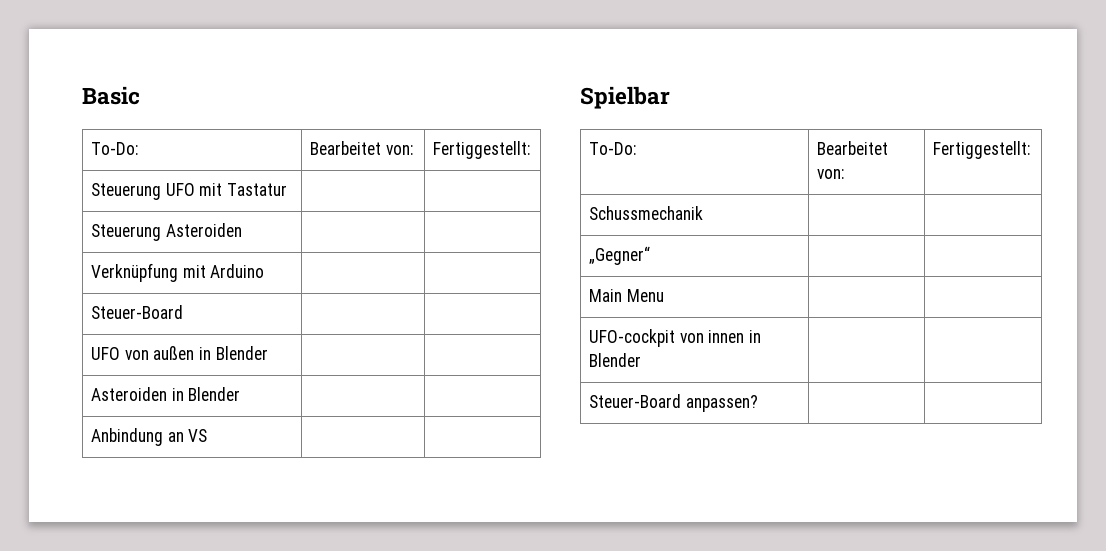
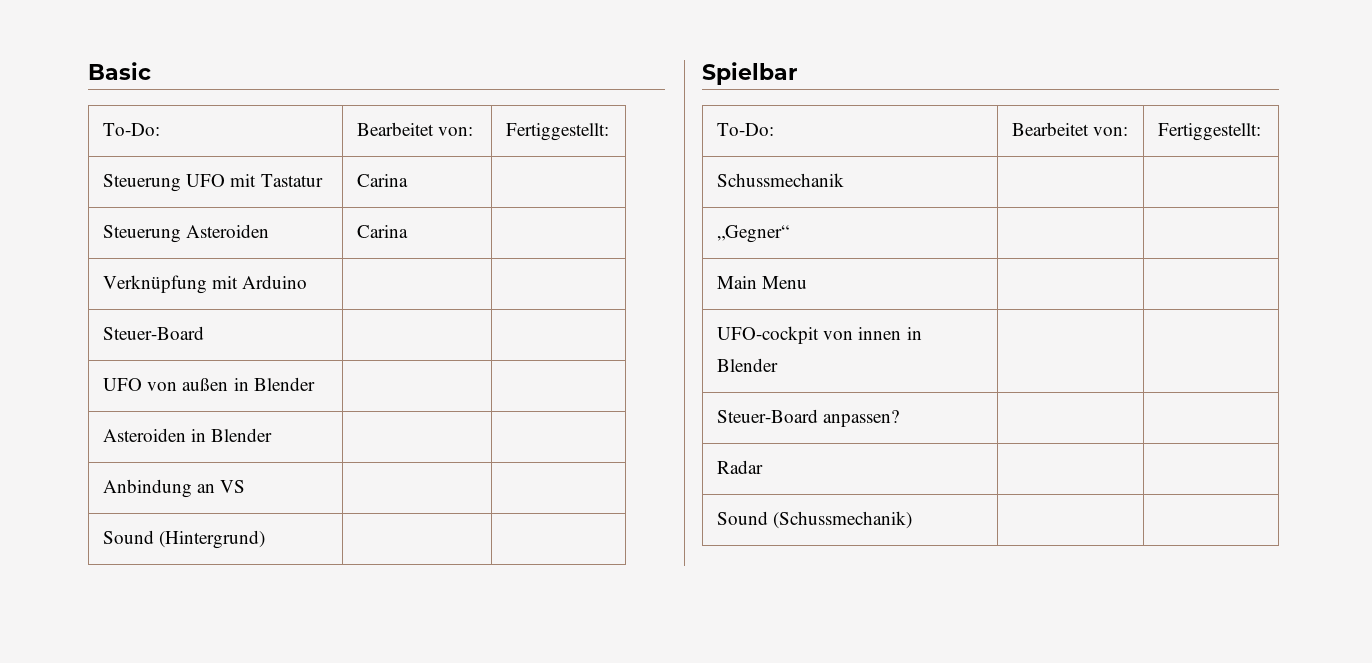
- Steuerung UFO mit Tastatur | |
+ Steuerung UFO mit Tastatur | Carina |
- Steuerung Asteroiden | |
+ Steuerung Asteroiden | Carina |
+ Sound (Hintergrund) | |
+ Radar | |
+ Sound (Schussmechanik) | |

